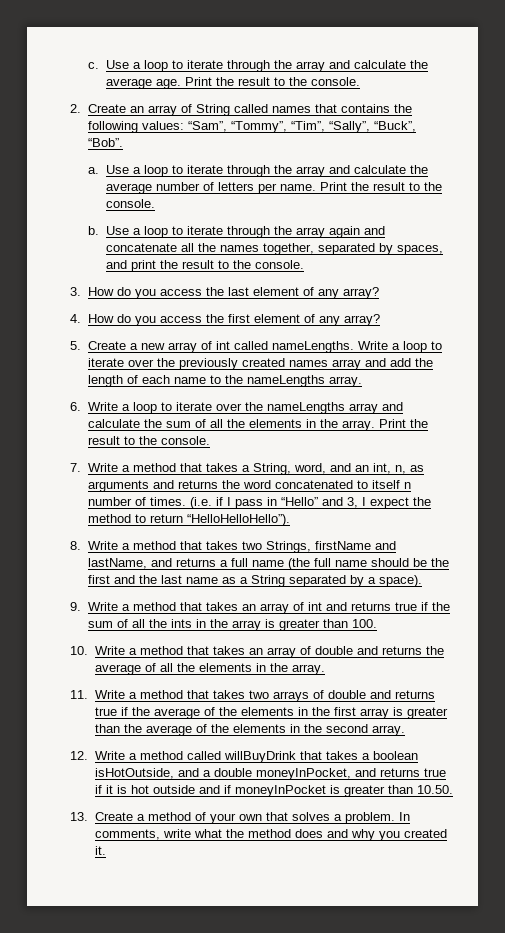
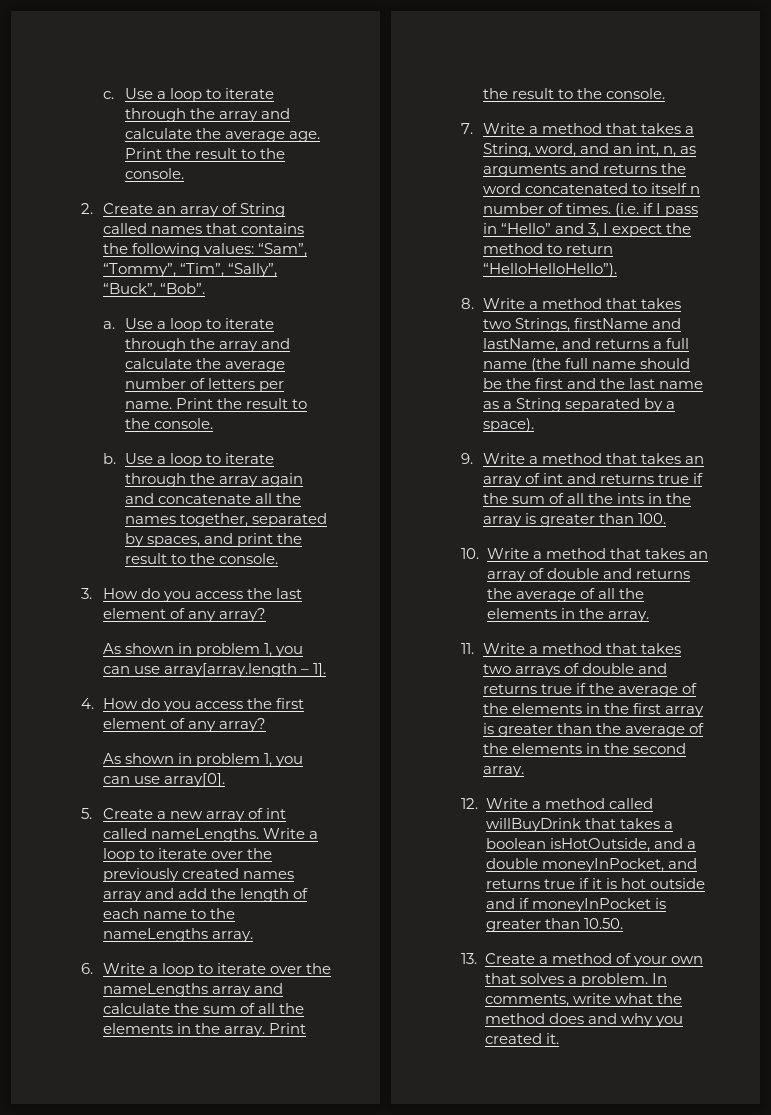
+ As shown in problem 1, you can use array[array.length – 1].
+ As shown in problem 1, you can use array[0].

